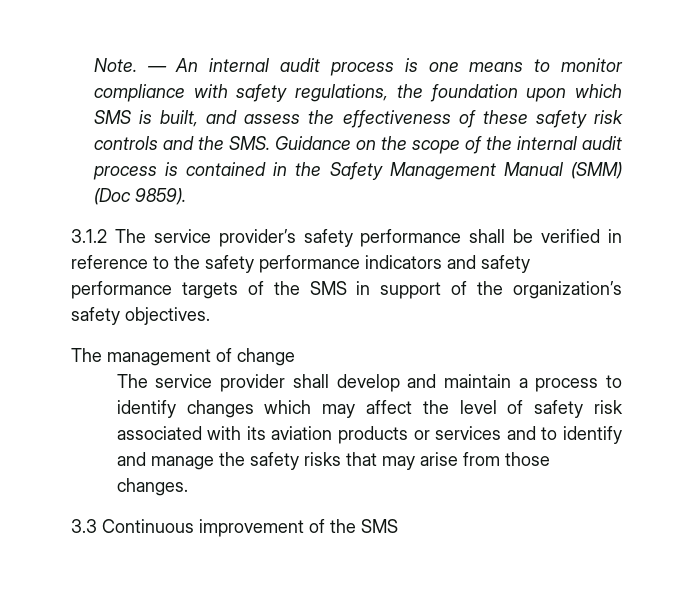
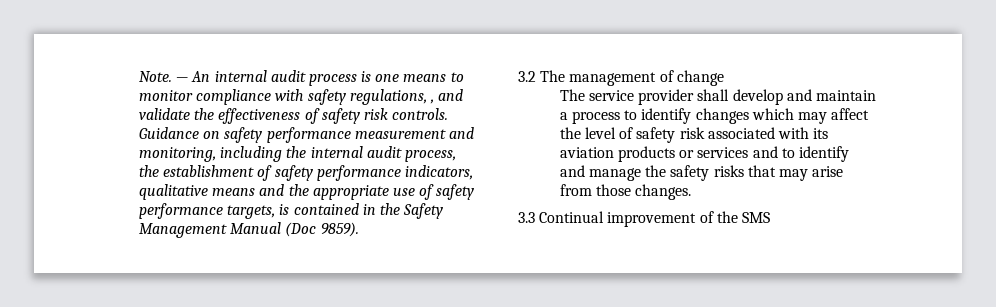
- ― An internal audit process is one means to monitor compliance with safety regulations, the foundation upon which SMS is built, and assess the effectiveness of these safety risk controls and the SMS. Guidance on the scope of the internal audit process is contained in the Safety Management Manual (SMM) (Doc 9859).
+ ― An internal audit process is one means to monitor compliance with safety regulations, , and validate the effectiveness of safety risk controls. Guidance on safety performance measurement and monitoring, including the internal audit process, the establishment of safety performance indicators, qualitative means and the appropriate use of safety performance targets, is contained in the Safety Management Manual (Doc 9859).
- 3.1.2 The service provider’s safety performance shall be verified in reference to the safety performance indicators and safety performance targets of the SMS in support of the organization’s safety objectives.
- The management of change
+ 3.2 The management of change
- 3.3 Continuous improvement of the SMS
+ 3.3 Continual improvement of the SMS

